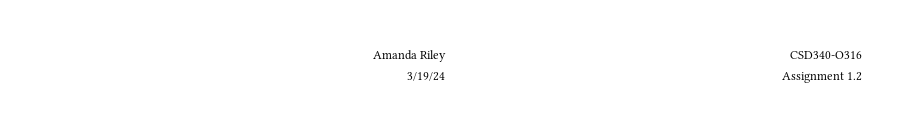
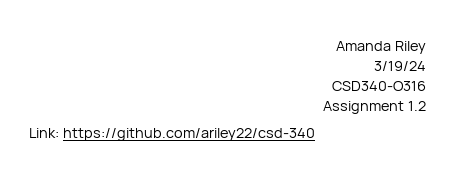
+ Link: https://github.com/ariley22/csd-340

